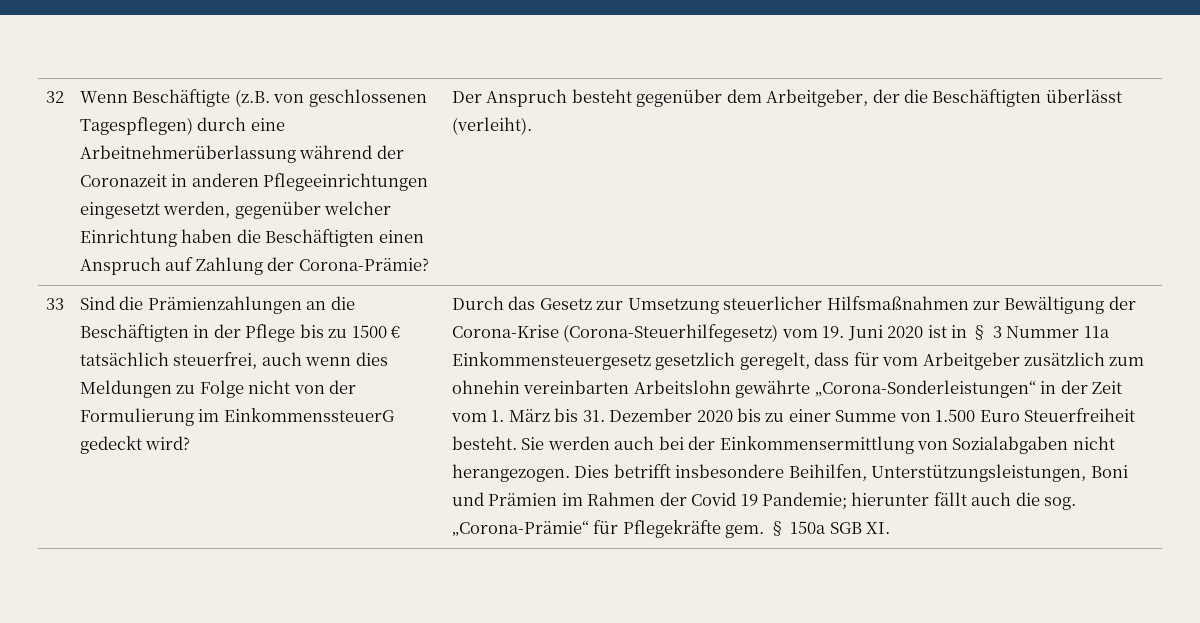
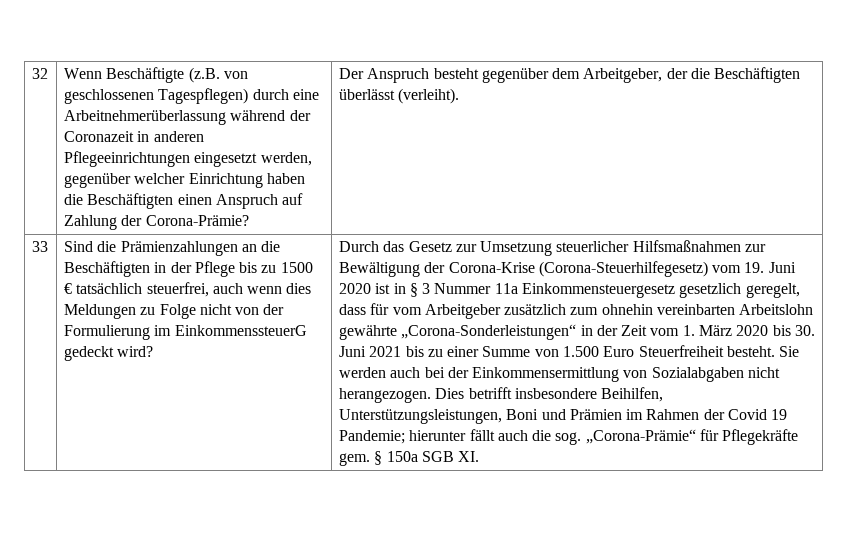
- Durch das Gesetz zur Umsetzung steuerlicher Hilfsmaßnahmen zur Bewältigung der Corona-Krise (Corona-Steuerhilfegesetz) vom 19. Juni 2020 ist in § 3 Nummer 11a Einkommensteuergesetz gesetzlich geregelt, dass für vom Arbeitgeber zusätzlich zum ohnehin vereinbarten Arbeitslohn gewährte „Corona-Sonderleistungen“ in der Zeit vom 1. März bis 31. Dezember 2020 bis zu einer Summe von 1.500 Euro Steuerfreiheit besteht.
+ Durch das Gesetz zur Umsetzung steuerlicher Hilfsmaßnahmen zur Bewältigung der Corona-Krise (Corona-Steuerhilfegesetz) vom 19. Juni 2020 ist in § 3 Nummer 11a Einkommensteuergesetz gesetzlich geregelt, dass für vom Arbeitgeber zusätzlich zum ohnehin vereinbarten Arbeitslohn gewährte „Corona-Sonderleistungen“ in der Zeit vom 1. März 2020 bis 30. Juni 2021 bis zu einer Summe von 1.500 Euro Steuerfreiheit besteht.

